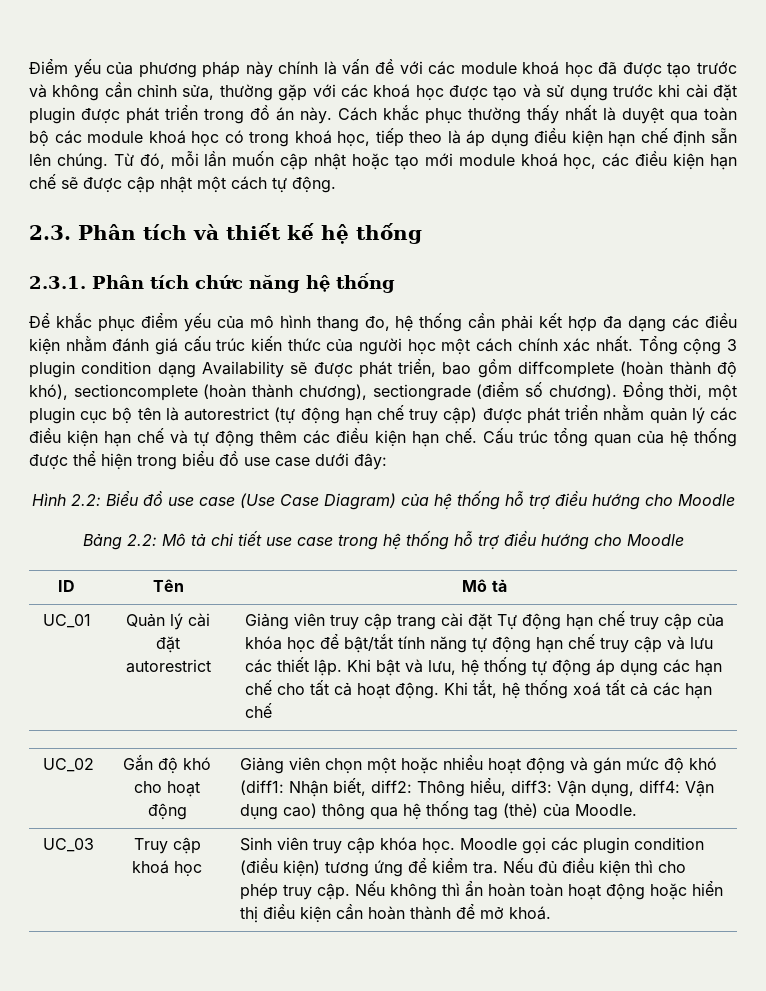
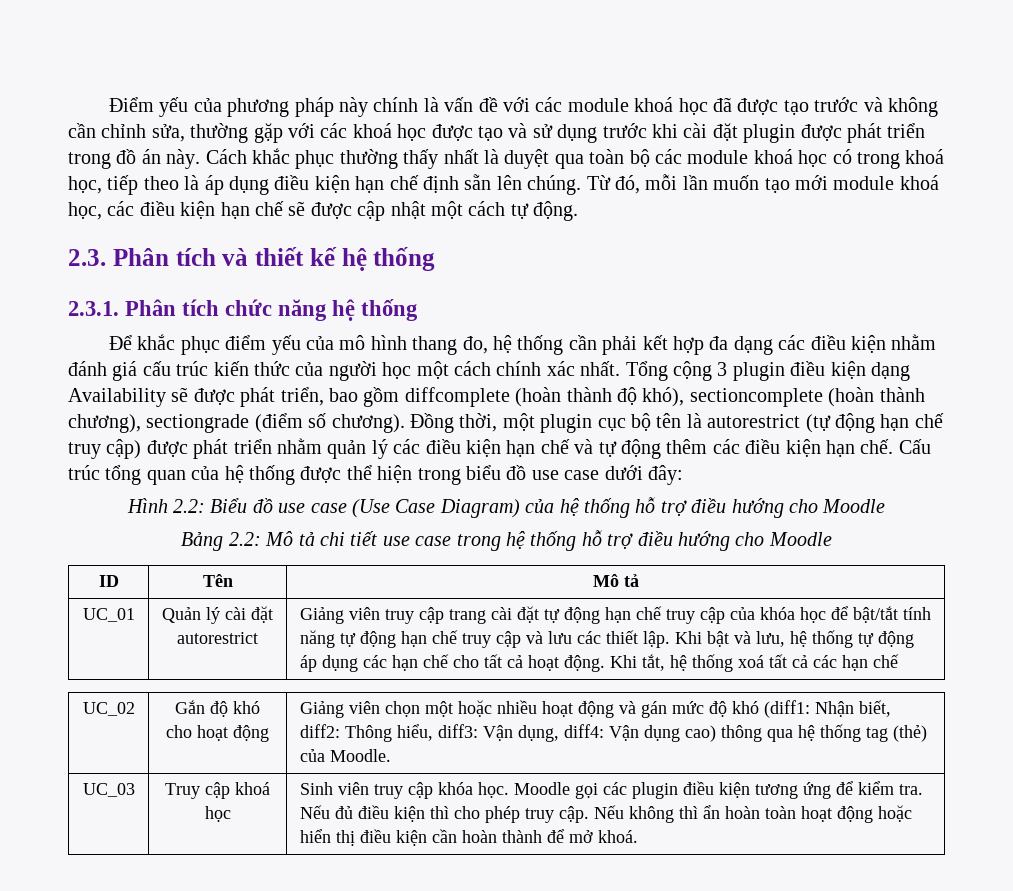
- Từ đó, mỗi lần muốn cập nhật hoặc tạo mới module khoá học, các điều kiện hạn chế sẽ được cập nhật một cách tự động.
+ Từ đó, mỗi lần muốn tạo mới module khoá học, các điều kiện hạn chế sẽ được cập nhật một cách tự động.
- Tổng cộng 3 plugin condition dạng Availability sẽ được phát triển, bao gồm diffcomplete (hoàn thành độ khó), sectioncomplete (hoàn thành chương), sectiongrade (điểm số chương).
+ Tổng cộng 3 plugin điều kiện dạng Availability sẽ được phát triển, bao gồm diffcomplete (hoàn thành độ khó), sectioncomplete (hoàn thành chương), sectiongrade (điểm số chương).
- Giảng viên truy cập trang cài đặt Tự động hạn chế truy cập của khóa học để bật/tắt tính năng tự động hạn chế truy cập và lưu các thiết lập.
+ Giảng viên truy cập trang cài đặt tự động hạn chế truy cập của khóa học để bật/tắt tính năng tự động hạn chế truy cập và lưu các thiết lập.
- Moodle gọi các plugin condition (điều kiện) tương ứng để kiểm tra.
+ Moodle gọi các plugin điều kiện tương ứng để kiểm tra.

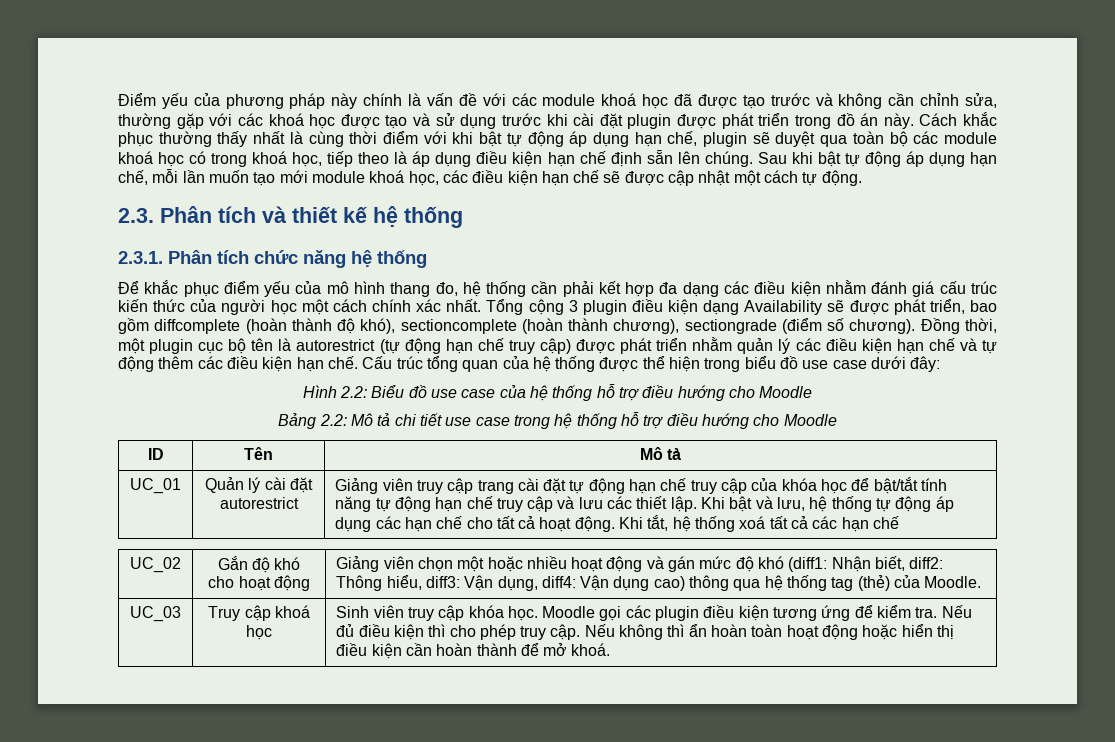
- Cách khắc phục thường thấy nhất là duyệt qua toàn bộ các module khoá học có trong khoá học, tiếp theo là áp dụng điều kiện hạn chế định sẵn lên chúng.
+ Cách khắc phục thường thấy nhất là cùng thời điểm với khi bật tự động áp dụng hạn chế, plugin sẽ duyệt qua toàn bộ các module khoá học có trong khoá học, tiếp theo là áp dụng điều kiện hạn chế định sẵn lên chúng.
- Từ đó, mỗi lần muốn tạo mới module khoá học, các điều kiện hạn chế sẽ được cập nhật một cách tự động.
+ Sau khi bật tự động áp dụng hạn chế, mỗi lần muốn tạo mới module khoá học, các điều kiện hạn chế sẽ được cập nhật một cách tự động.
- Hình 2.2: Biểu đồ use case (Use Case Diagram) của hệ thống hỗ trợ điều hướng cho Moodle
+ Hình 2.2: Biểu đồ use case của hệ thống hỗ trợ điều hướng cho Moodle

